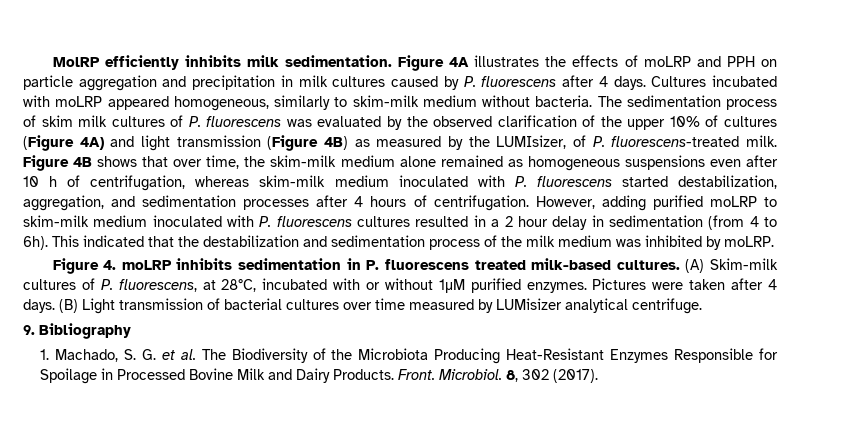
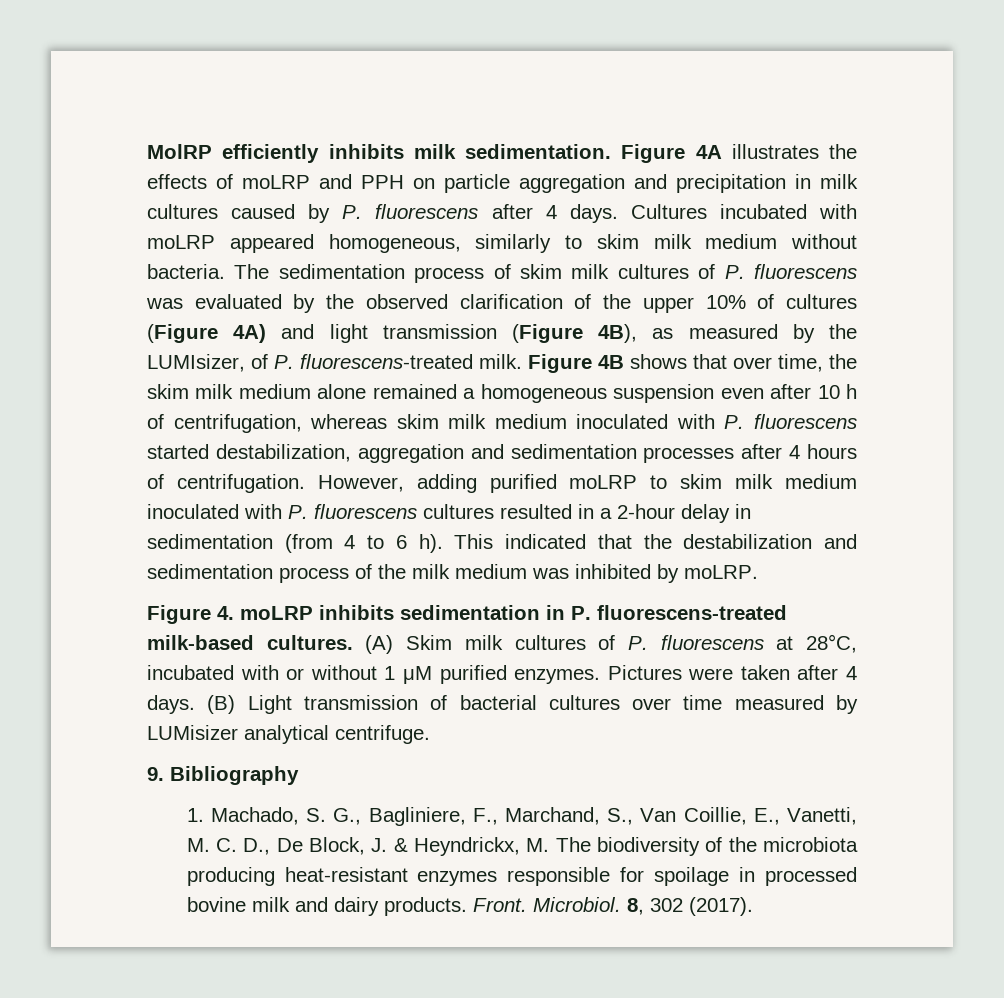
- Cultures incubated with moLRP appeared homogeneous, similarly to skim-milk medium without bacteria.
+ Cultures incubated with moLRP appeared homogeneous, similarly to skim milk medium without bacteria.
- The sedimentation process of skim milk cultures of P. fluorescens was evaluated by the observed clarification of the upper 10% of cultures (Figure 4A) and light transmission (Figure 4B) as measured by the LUMIsizer, of P. fluorescens-treated milk.
+ The sedimentation process of skim milk cultures of P. fluorescens was evaluated by the observed clarification of the upper 10% of cultures (Figure 4A) and light transmission (Figure 4B), as measured by the LUMIsizer, of P. fluorescens-treated milk.
- Figure 4B shows that over time, the skim-milk medium alone remained as homogeneous suspensions even after 10 h of centrifugation, whereas skim-milk medium inoculated with P. fluorescens started destabilization, aggregation, and sedimentation processes after 4 hours of centrifugation.
+ Figure 4B shows that over time, the skim milk medium alone remained a homogeneous suspension even after 10 h of centrifugation, whereas skim milk medium inoculated with P. fluorescens started destabilization, aggregation and sedimentation processes after 4 hours of centrifugation.
- However, adding purified moLRP to skim-milk medium inoculated with P. fluorescens cultures resulted in a 2 hour delay in sedimentation (from 4 to 6h).
+ However, adding purified moLRP to skim milk medium inoculated with P. fluorescens cultures resulted in a 2-hour delay in sedimentation (from 4 to 6 h).
- Figure 4. moLRP inhibits sedimentation in P. fluorescens treated milk-based cultures.
+ Figure 4. moLRP inhibits sedimentation in P. fluorescens-treated milk-based cultures.
- (A) Skim-milk cultures of P. fluorescens, at 28°C, incubated with or without 1μM purified enzymes.
+ (A) Skim milk cultures of P. fluorescens at 28°C, incubated with or without 1 μM purified enzymes.
- 1. Machado, S. G. et al. The Biodiversity of the Microbiota Producing Heat-Resistant Enzymes Responsible for Spoilage in Processed Bovine Milk and Dairy Products.
+ 1. Machado, S. G., Bagliniere, F., Marchand, S., Van Coillie, E., Vanetti, M. C. D., De Block, J. & Heyndrickx, M. The biodiversity of the microbiota producing heat-resistant enzymes responsible for spoilage in processed bovine milk and dairy products.

